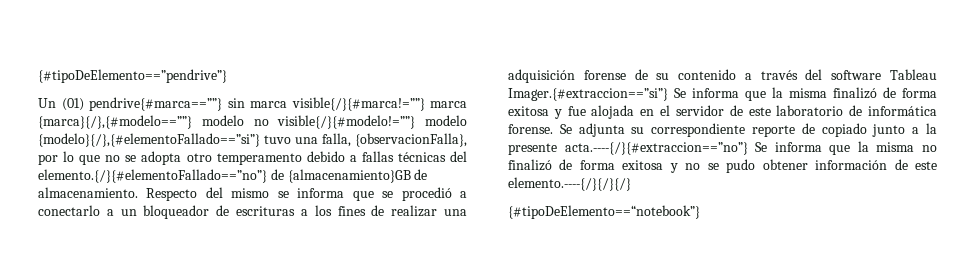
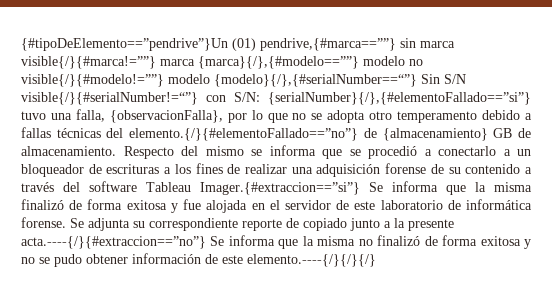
- {#tipoDeElemento==”pendrive”}
- Un (01) pendrive{#marca==””} sin marca visible{/}{#marca!=””} marca {marca}{/},{#modelo==””} modelo no visible{/}{#modelo!=””} modelo {modelo}{/},{#elementoFallado==”si”} tuvo una falla, {observacionFalla}, por lo que no se adopta otro temperamento debido a fallas técnicas del elemento.{/}{#elementoFallado==”no”} de {almacenamiento}GB de almacenamiento.
+ {#tipoDeElemento==”pendrive”}Un (01) pendrive,{#marca==””} sin marca visible{/}{#marca!=””} marca {marca}{/},{#modelo==””} modelo no visible{/}{#modelo!=””} modelo {modelo}{/},{#serialNumber==“”} Sin S/N visible{/}{#serialNumber!=“”} con S/N: {serialNumber}{/},{#elementoFallado==”si”} tuvo una falla, {observacionFalla}, por lo que no se adopta otro temperamento debido a fallas técnicas del elemento.{/}{#elementoFallado==”no”} de {almacenamiento} GB de almacenamiento.
- {#tipoDeElemento==“notebook”}

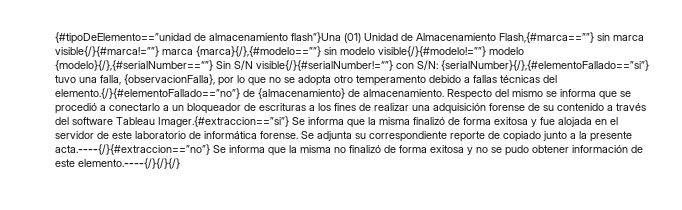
- {#tipoDeElemento==”pendrive”}Un (01) pendrive,{#marca==””} sin marca visible{/}{#marca!=””} marca {marca}{/},{#modelo==””} modelo no visible{/}{#modelo!=””} modelo {modelo}{/},{#serialNumber==“”} Sin S/N visible{/}{#serialNumber!=“”} con S/N: {serialNumber}{/},{#elementoFallado==”si”} tuvo una falla, {observacionFalla}, por lo que no se adopta otro temperamento debido a fallas técnicas del elemento.{/}{#elementoFallado==”no”} de {almacenamiento} GB de almacenamiento.
+ {#tipoDeElemento==”unidad de almacenamiento flash”}Una (01) Unidad de Almacenamiento Flash,{#marca==””} sin marca visible{/}{#marca!=””} marca {marca}{/},{#modelo==””} sin modelo visible{/}{#modelo!=””} modelo {modelo}{/},{#serialNumber==“”} Sin S/N visible{/}{#serialNumber!=“”} con S/N: {serialNumber}{/},{#elementoFallado==”si”} tuvo una falla, {observacionFalla}, por lo que no se adopta otro temperamento debido a fallas técnicas del elemento.{/}{#elementoFallado==”no”} de {almacenamiento} de almacenamiento.

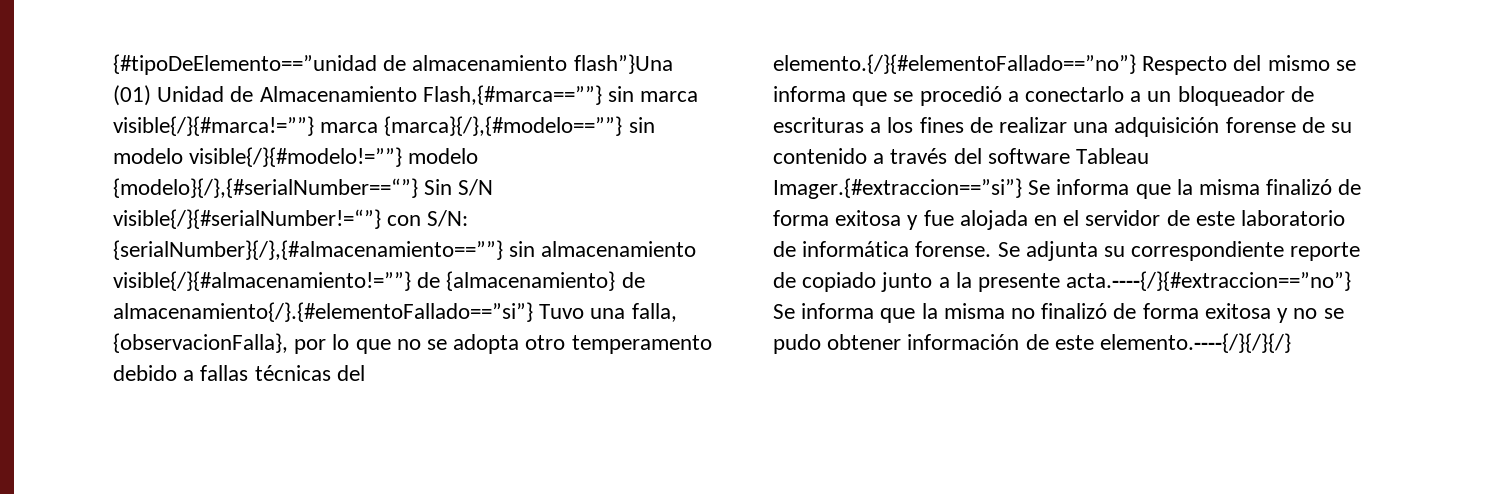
- {serialNumber}{/},{#elementoFallado==”si”} tuvo una falla, {observacionFalla}, por lo que no se adopta otro temperamento debido a fallas técnicas del elemento.{/}{#elementoFallado==”no”} de {almacenamiento} de almacenamiento. Respecto del mismo se informa que se procedió a conectarlo a un bloqueador de escrituras a los fines de realizar una adquisición forense de su contenido a través del software Tableau Imager.{#extraccion==”si”} Se informa que la misma finalizó de forma exitosa y fue alojada en el servidor de este laboratorio de informática forense.
+ {serialNumber}{/},{#almacenamiento==””} sin almacenamiento visible{/}{#almacenamiento!=””} de {almacenamiento} de almacenamiento{/}.{#elementoFallado==”si”} Tuvo una falla, {observacionFalla}, por lo que no se adopta otro temperamento debido a fallas técnicas del elemento.{/}{#elementoFallado==”no”} Respecto del mismo se informa que se procedió a conectarlo a un bloqueador de escrituras a los fines de realizar una adquisición forense de su contenido a través del software Tableau Imager.{#extraccion==”si”} Se informa que la misma finalizó de forma exitosa y fue alojada en el servidor de este laboratorio de informática forense.

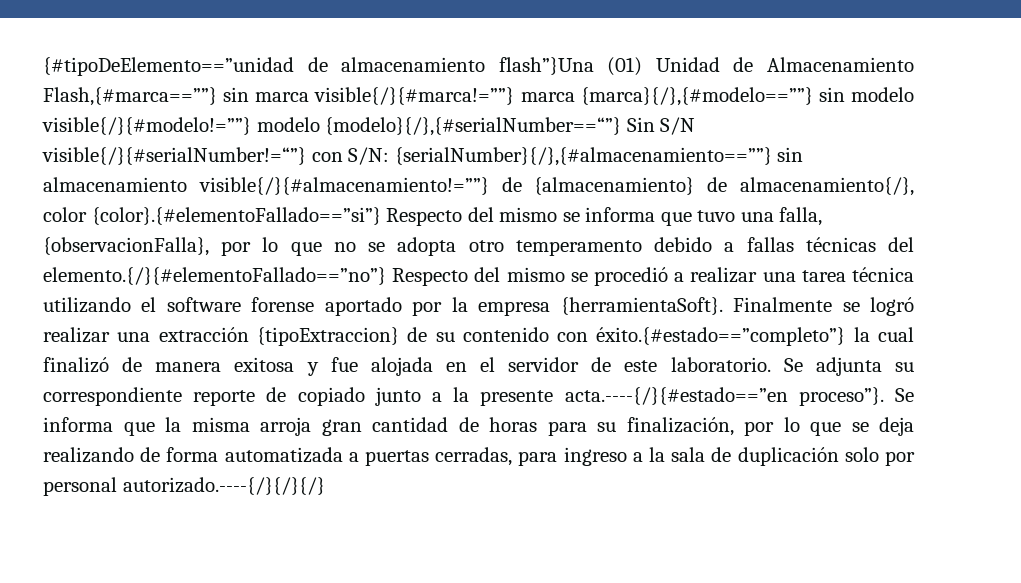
- {serialNumber}{/},{#almacenamiento==””} sin almacenamiento visible{/}{#almacenamiento!=””} de {almacenamiento} de almacenamiento{/}.{#elementoFallado==”si”} Tuvo una falla, {observacionFalla}, por lo que no se adopta otro temperamento debido a fallas técnicas del elemento.{/}{#elementoFallado==”no”} Respecto del mismo se informa que se procedió a conectarlo a un bloqueador de escrituras a los fines de realizar una adquisición forense de su contenido a través del software Tableau Imager.{#extraccion==”si”} Se informa que la misma finalizó de forma exitosa y fue alojada en el servidor de este laboratorio de informática forense.
+ {serialNumber}{/},{#almacenamiento==””} sin almacenamiento visible{/}{#almacenamiento!=””} de {almacenamiento} de almacenamiento{/}, color {color}.{#elementoFallado==”si”} Respecto del mismo se informa que tuvo una falla, {observacionFalla}, por lo que no se adopta otro temperamento debido a fallas técnicas del elemento.{/}{#elementoFallado==”no”} Respecto del mismo se procedió a realizar una tarea técnica utilizando el software forense aportado por la empresa {herramientaSoft}. Finalmente se logró realizar una extracción {tipoExtraccion} de su contenido con éxito.{#estado==”completo”} la cual finalizó de manera exitosa y fue alojada en el servidor de este laboratorio.
- Se adjunta su correspondiente reporte de copiado junto a la presente acta.----{/}{#extraccion==”no”} Se informa que la misma no finalizó de forma exitosa y no se pudo obtener información de este elemento.----{/}{/}{/}
+ Se adjunta su correspondiente reporte de copiado junto a la presente acta.----{/}{#estado==”en proceso”}. Se informa que la misma arroja gran cantidad de horas para su finalización, por lo que se deja realizando de forma automatizada a puertas cerradas, para ingreso a la sala de duplicación solo por personal autorizado.----{/}{/}{/}

